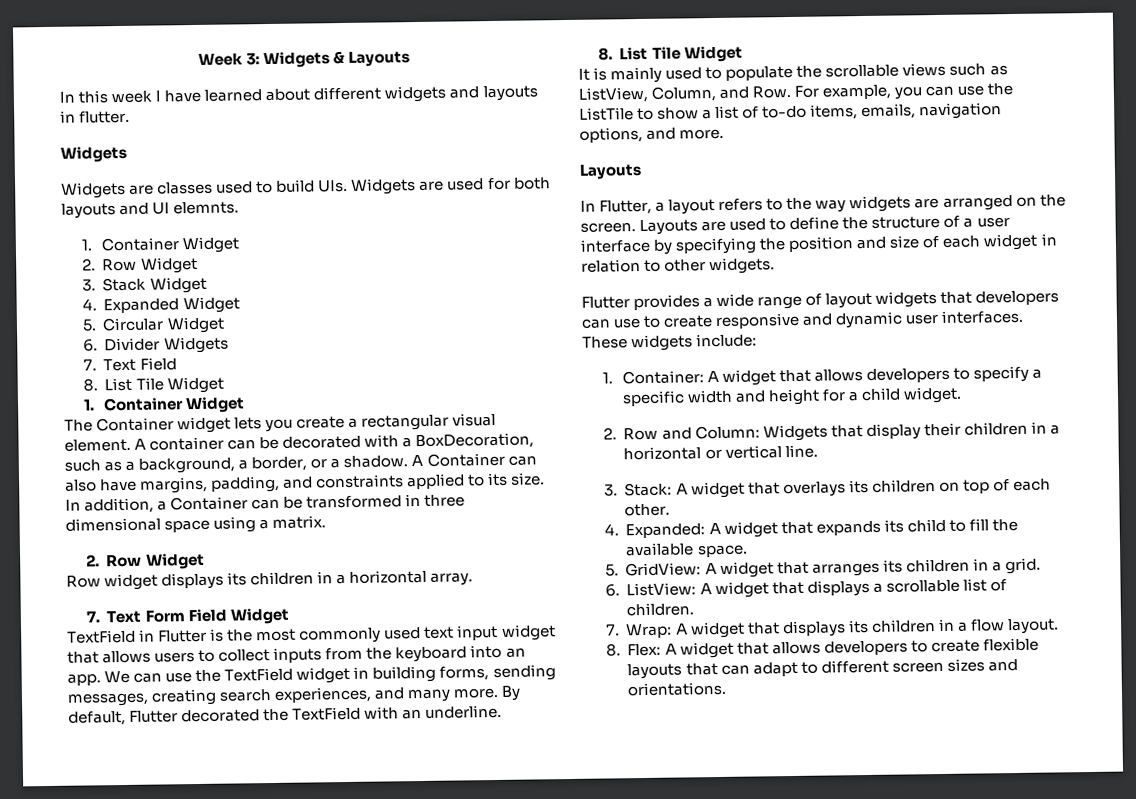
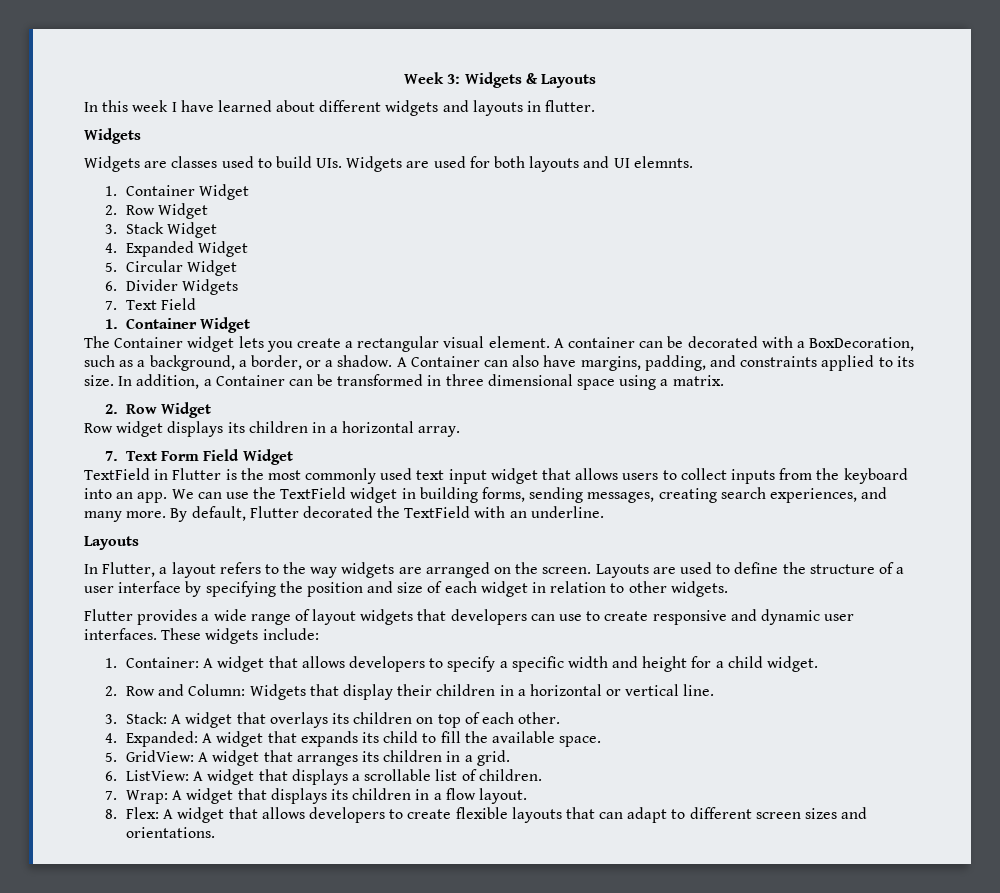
  7. Text Field
- 8. List Tile Widget
  By default, Flutter decorated the TextField with an underline.
- 8. List Tile Widget
- It is mainly used to populate the scrollable views such as ListView, Column, and Row. For example, you can use the ListTile to show a list of to-do items, emails, navigation options, and more.

